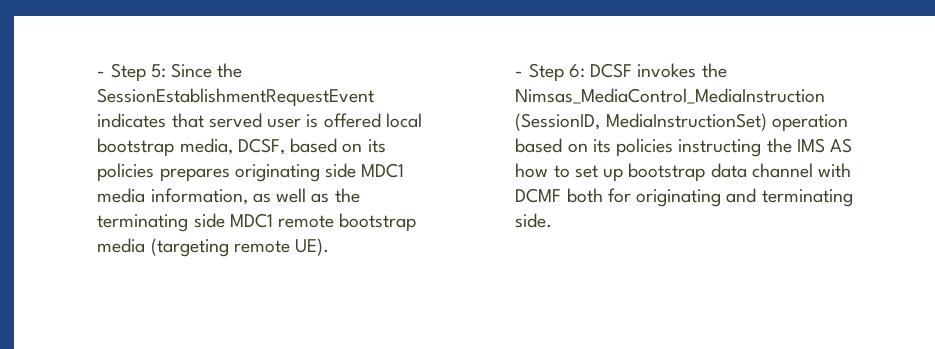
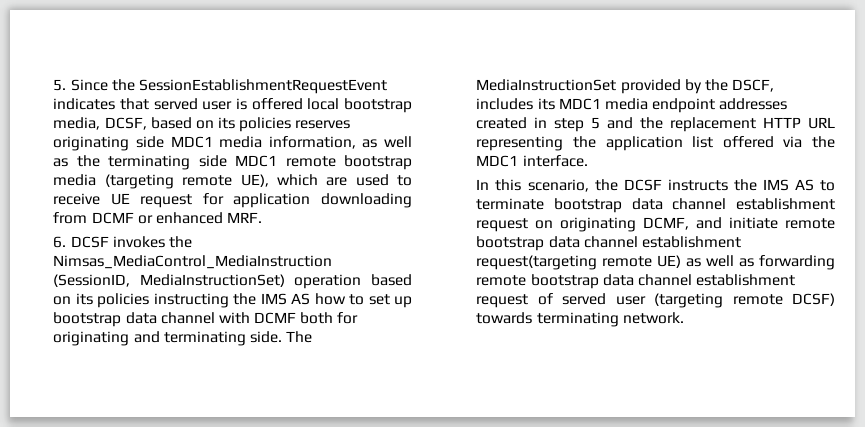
- - Step 5: Since the SessionEstablishmentRequestEvent indicates that served user is offered local bootstrap media, DCSF, based on its policies prepares originating side MDC1 media information, as well as the terminating side MDC1 remote bootstrap media (targeting remote UE).
- - Step 6: DCSF invokes the Nimsas_MediaControl_MediaInstruction (SessionID, MediaInstructionSet) operation based on its policies instructing the IMS AS how to set up bootstrap data channel with DCMF both for originating and terminating side.
+ 5. Since the SessionEstablishmentRequestEvent indicates that served user is offered local bootstrap media, DCSF, based on its policies reserves originating side MDC1 media information, as well as the terminating side MDC1 remote bootstrap media (targeting remote UE), which are used to receive UE request for application downloading from DCMF or enhanced MRF.
+ 6. DCSF invokes the Nimsas_MediaControl_MediaInstruction (SessionID, MediaInstructionSet) operation based on its policies instructing the IMS AS how to set up bootstrap data channel with DCMF both for originating and terminating side.
+ The MediaInstructionSet provided by the DSCF, includes its MDC1 media endpoint addresses created in step 5 and the replacement HTTP URL representing the application list offered via the MDC1 interface.
+ In this scenario, the DCSF instructs the IMS AS to terminate bootstrap data channel establishment request on originating DCMF, and initiate remote bootstrap data channel establishment request(targeting remote UE) as well as forwarding remote bootstrap data channel establishment request of served user (targeting remote DCSF) towards terminating network.

